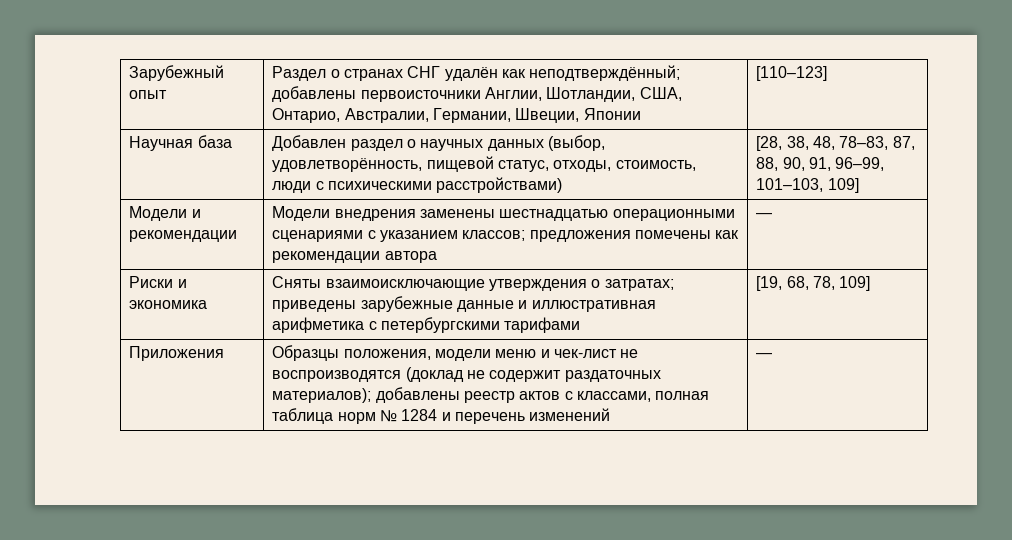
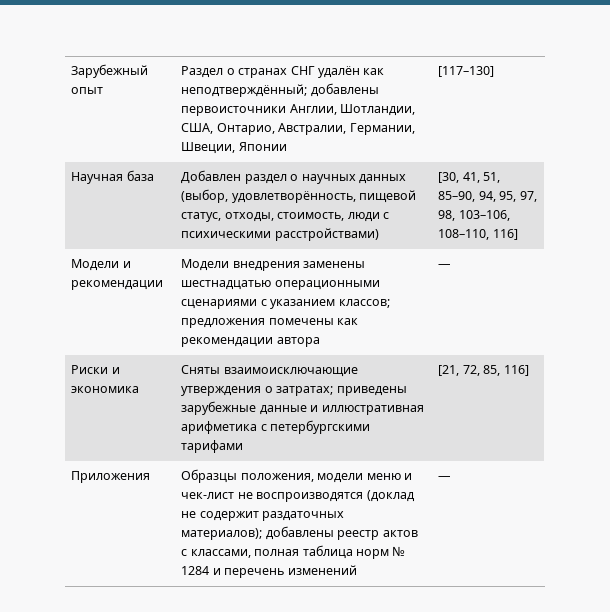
- Зарубежный опыт | Раздел о странах СНГ удалён как неподтверждённый; добавлены первоисточники Англии, Шотландии, США, Онтарио, Австралии, Германии, Швеции, Японии | [110–123]
+ Зарубежный опыт | Раздел о странах СНГ удалён как неподтверждённый; добавлены первоисточники Англии, Шотландии, США, Онтарио, Австралии, Германии, Швеции, Японии | [117–130]
- Научная база | Добавлен раздел о научных данных (выбор, удовлетворённость, пищевой статус, отходы, стоимость, люди с психическими расстройствами) | [28, 38, 48, 78–83, 87, 88, 90, 91, 96–99, 101–103, 109]
+ Научная база | Добавлен раздел о научных данных (выбор, удовлетворённость, пищевой статус, отходы, стоимость, люди с психическими расстройствами) | [30, 41, 51, 85–90, 94, 95, 97, 98, 103–106, 108–110, 116]
- Риски и экономика | Сняты взаимоисключающие утверждения о затратах; приведены зарубежные данные и иллюстративная арифметика с петербургскими тарифами | [19, 68, 78, 109]
+ Риски и экономика | Сняты взаимоисключающие утверждения о затратах; приведены зарубежные данные и иллюстративная арифметика с петербургскими тарифами | [21, 72, 85, 116]

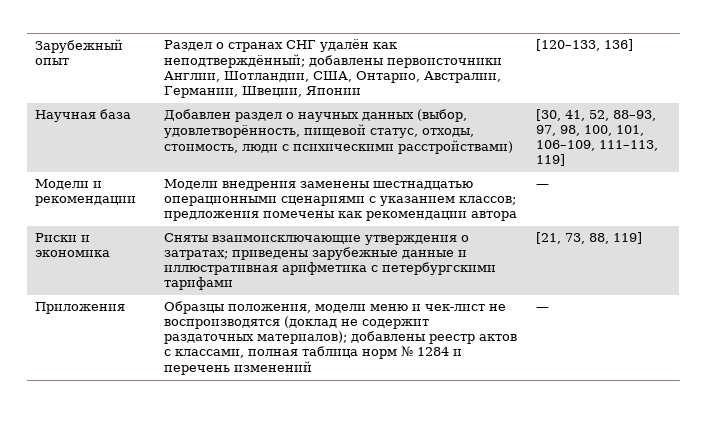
- Зарубежный опыт | Раздел о странах СНГ удалён как неподтверждённый; добавлены первоисточники Англии, Шотландии, США, Онтарио, Австралии, Германии, Швеции, Японии | [117–130]
+ Зарубежный опыт | Раздел о странах СНГ удалён как неподтверждённый; добавлены первоисточники Англии, Шотландии, США, Онтарио, Австралии, Германии, Швеции, Японии | [120–133, 136]
- Научная база | Добавлен раздел о научных данных (выбор, удовлетворённость, пищевой статус, отходы, стоимость, люди с психическими расстройствами) | [30, 41, 51, 85–90, 94, 95, 97, 98, 103–106, 108–110, 116]
+ Научная база | Добавлен раздел о научных данных (выбор, удовлетворённость, пищевой статус, отходы, стоимость, люди с психическими расстройствами) | [30, 41, 52, 88–93, 97, 98, 100, 101, 106–109, 111–113, 119]
- Риски и экономика | Сняты взаимоисключающие утверждения о затратах; приведены зарубежные данные и иллюстративная арифметика с петербургскими тарифами | [21, 72, 85, 116]
+ Риски и экономика | Сняты взаимоисключающие утверждения о затратах; приведены зарубежные данные и иллюстративная арифметика с петербургскими тарифами | [21, 73, 88, 119]

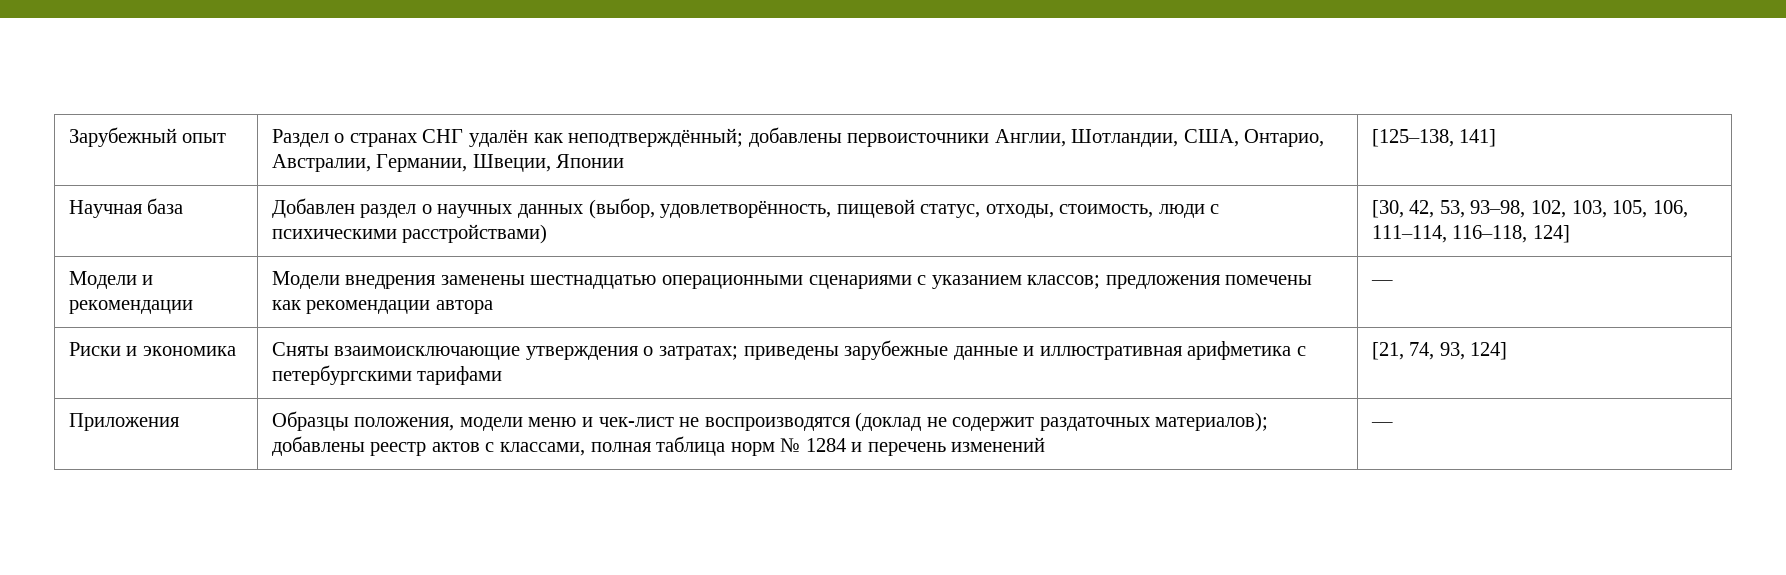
- Зарубежный опыт | Раздел о странах СНГ удалён как неподтверждённый; добавлены первоисточники Англии, Шотландии, США, Онтарио, Австралии, Германии, Швеции, Японии | [120–133, 136]
+ Зарубежный опыт | Раздел о странах СНГ удалён как неподтверждённый; добавлены первоисточники Англии, Шотландии, США, Онтарио, Австралии, Германии, Швеции, Японии | [125–138, 141]
- Научная база | Добавлен раздел о научных данных (выбор, удовлетворённость, пищевой статус, отходы, стоимость, люди с психическими расстройствами) | [30, 41, 52, 88–93, 97, 98, 100, 101, 106–109, 111–113, 119]
+ Научная база | Добавлен раздел о научных данных (выбор, удовлетворённость, пищевой статус, отходы, стоимость, люди с психическими расстройствами) | [30, 42, 53, 93–98, 102, 103, 105, 106, 111–114, 116–118, 124]
- Риски и экономика | Сняты взаимоисключающие утверждения о затратах; приведены зарубежные данные и иллюстративная арифметика с петербургскими тарифами | [21, 73, 88, 119]
+ Риски и экономика | Сняты взаимоисключающие утверждения о затратах; приведены зарубежные данные и иллюстративная арифметика с петербургскими тарифами | [21, 74, 93, 124]

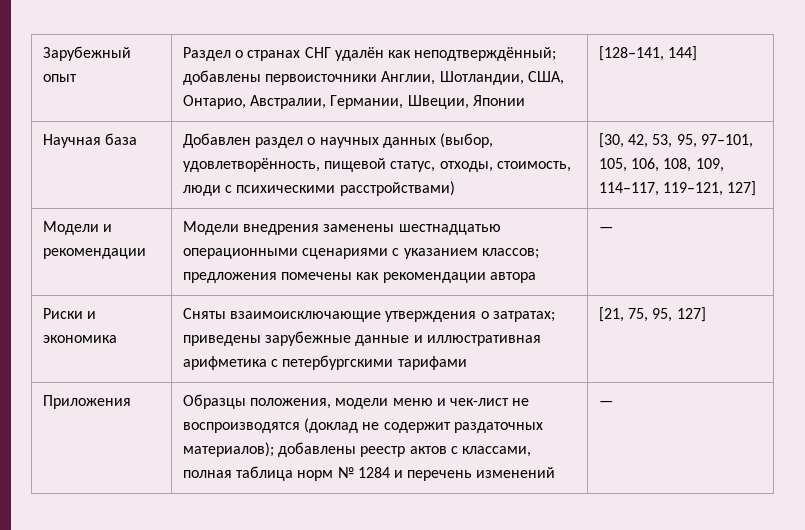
- Зарубежный опыт | Раздел о странах СНГ удалён как неподтверждённый; добавлены первоисточники Англии, Шотландии, США, Онтарио, Австралии, Германии, Швеции, Японии | [125–138, 141]
+ Зарубежный опыт | Раздел о странах СНГ удалён как неподтверждённый; добавлены первоисточники Англии, Шотландии, США, Онтарио, Австралии, Германии, Швеции, Японии | [128–141, 144]
- Научная база | Добавлен раздел о научных данных (выбор, удовлетворённость, пищевой статус, отходы, стоимость, люди с психическими расстройствами) | [30, 42, 53, 93–98, 102, 103, 105, 106, 111–114, 116–118, 124]
+ Научная база | Добавлен раздел о научных данных (выбор, удовлетворённость, пищевой статус, отходы, стоимость, люди с психическими расстройствами) | [30, 42, 53, 95, 97–101, 105, 106, 108, 109, 114–117, 119–121, 127]
- Риски и экономика | Сняты взаимоисключающие утверждения о затратах; приведены зарубежные данные и иллюстративная арифметика с петербургскими тарифами | [21, 74, 93, 124]
+ Риски и экономика | Сняты взаимоисключающие утверждения о затратах; приведены зарубежные данные и иллюстративная арифметика с петербургскими тарифами | [21, 75, 95, 127]

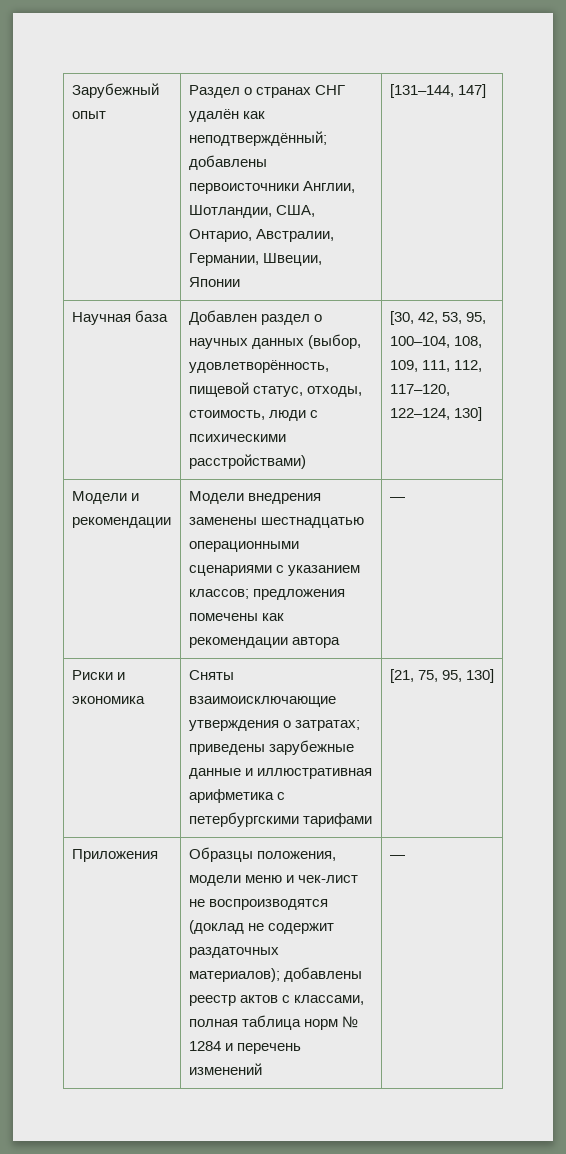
- Зарубежный опыт | Раздел о странах СНГ удалён как неподтверждённый; добавлены первоисточники Англии, Шотландии, США, Онтарио, Австралии, Германии, Швеции, Японии | [128–141, 144]
+ Зарубежный опыт | Раздел о странах СНГ удалён как неподтверждённый; добавлены первоисточники Англии, Шотландии, США, Онтарио, Австралии, Германии, Швеции, Японии | [131–144, 147]
- Научная база | Добавлен раздел о научных данных (выбор, удовлетворённость, пищевой статус, отходы, стоимость, люди с психическими расстройствами) | [30, 42, 53, 95, 97–101, 105, 106, 108, 109, 114–117, 119–121, 127]
+ Научная база | Добавлен раздел о научных данных (выбор, удовлетворённость, пищевой статус, отходы, стоимость, люди с психическими расстройствами) | [30, 42, 53, 95, 100–104, 108, 109, 111, 112, 117–120, 122–124, 130]
- Риски и экономика | Сняты взаимоисключающие утверждения о затратах; приведены зарубежные данные и иллюстративная арифметика с петербургскими тарифами | [21, 75, 95, 127]
+ Риски и экономика | Сняты взаимоисключающие утверждения о затратах; приведены зарубежные данные и иллюстративная арифметика с петербургскими тарифами | [21, 75, 95, 130]

